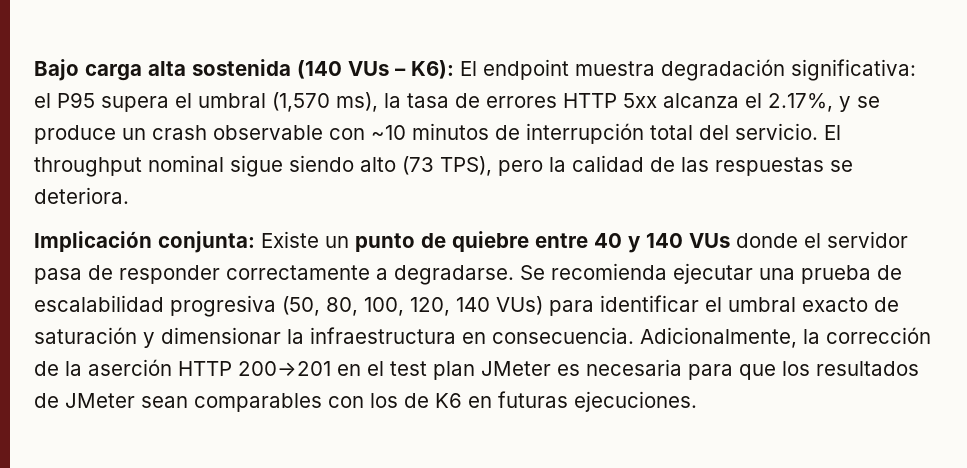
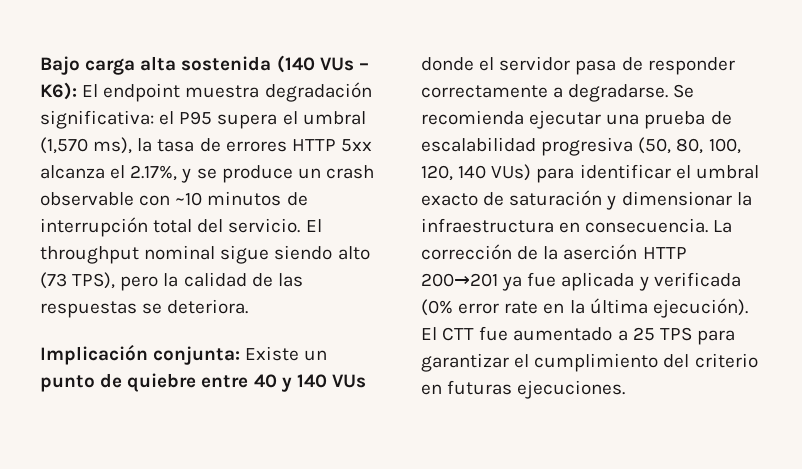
- Adicionalmente, la corrección de la aserción HTTP 200→201 en el test plan JMeter es necesaria para que los resultados de JMeter sean comparables con los de K6 en futuras ejecuciones.
+ La corrección de la aserción HTTP 200→201 ya fue aplicada y verificada (0% error rate en la última ejecución). El CTT fue aumentado a 25 TPS para garantizar el cumplimiento del criterio en futuras ejecuciones.

